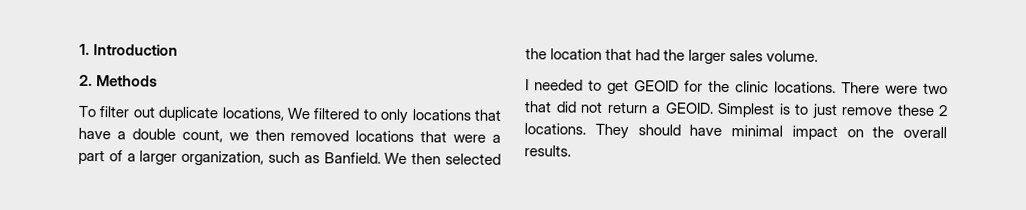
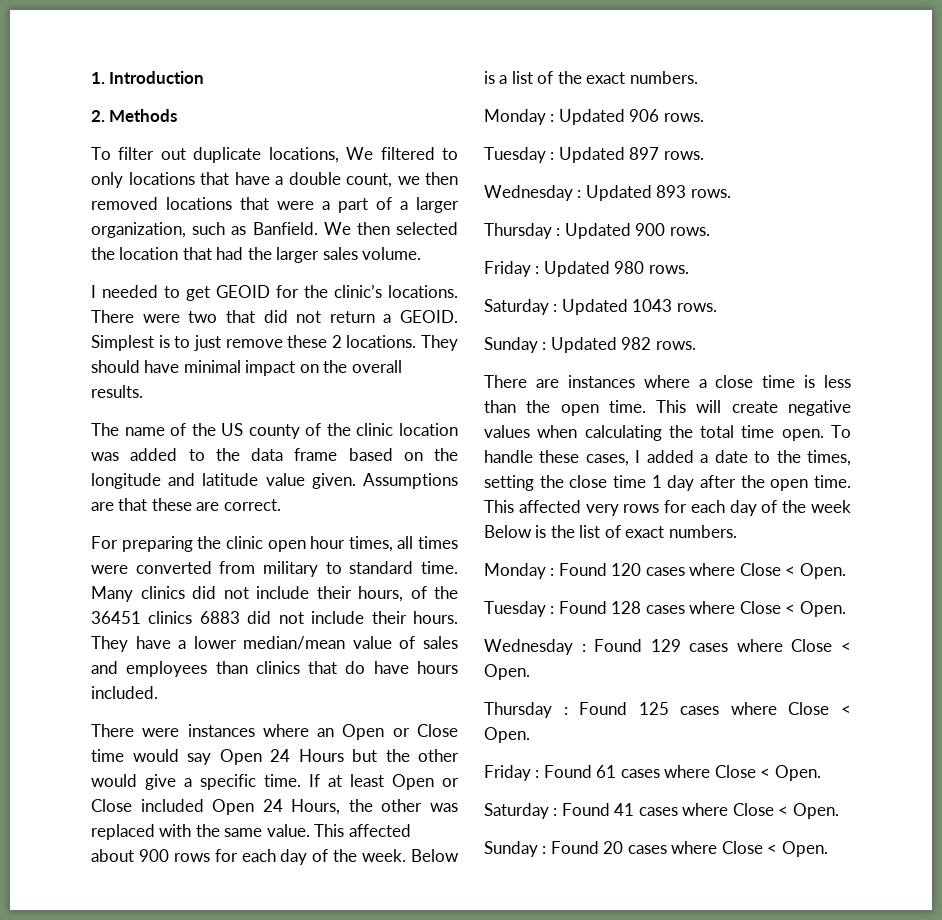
- I needed to get GEOID for the clinic locations.
+ I needed to get GEOID for the clinic’s locations.
+ The name of the US county of the clinic location was added to the data frame based on the longitude and latitude value given. Assumptions are that these are correct.
+ For preparing the clinic open hour times, all times were converted from military to standard time. Many clinics did not include their hours, of the 36451 clinics 6883 did not include their hours. They have a lower median/mean value of sales and employees than clinics that do have hours included.
+ There were instances where an Open or Close time would say Open 24 Hours but the other would give a specific time. If at least Open or Close included Open 24 Hours, the other was replaced with the same value. This affected about 900 rows for each day of the week. Below is a list of the exact numbers.
+ Monday : Updated 906 rows.
+ Tuesday : Updated 897 rows.
+ Wednesday : Updated 893 rows.
+ Thursday : Updated 900 rows.
+ Friday : Updated 980 rows.
+ Saturday : Updated 1043 rows.
+ Sunday : Updated 982 rows.
+ There are instances where a close time is less than the open time. This will create negative values when calculating the total time open. To handle these cases, I added a date to the times, setting the close time 1 day after the open time. This affected very rows for each day of the week Below is the list of exact numbers.
+ Monday : Found 120 cases where Close < Open.
+ Tuesday : Found 128 cases where Close < Open.
+ Wednesday : Found 129 cases where Close < Open.
+ Thursday : Found 125 cases where Close < Open.
+ Friday : Found 61 cases where Close < Open.
+ Saturday : Found 41 cases where Close < Open.
+ Sunday : Found 20 cases where Close < Open.

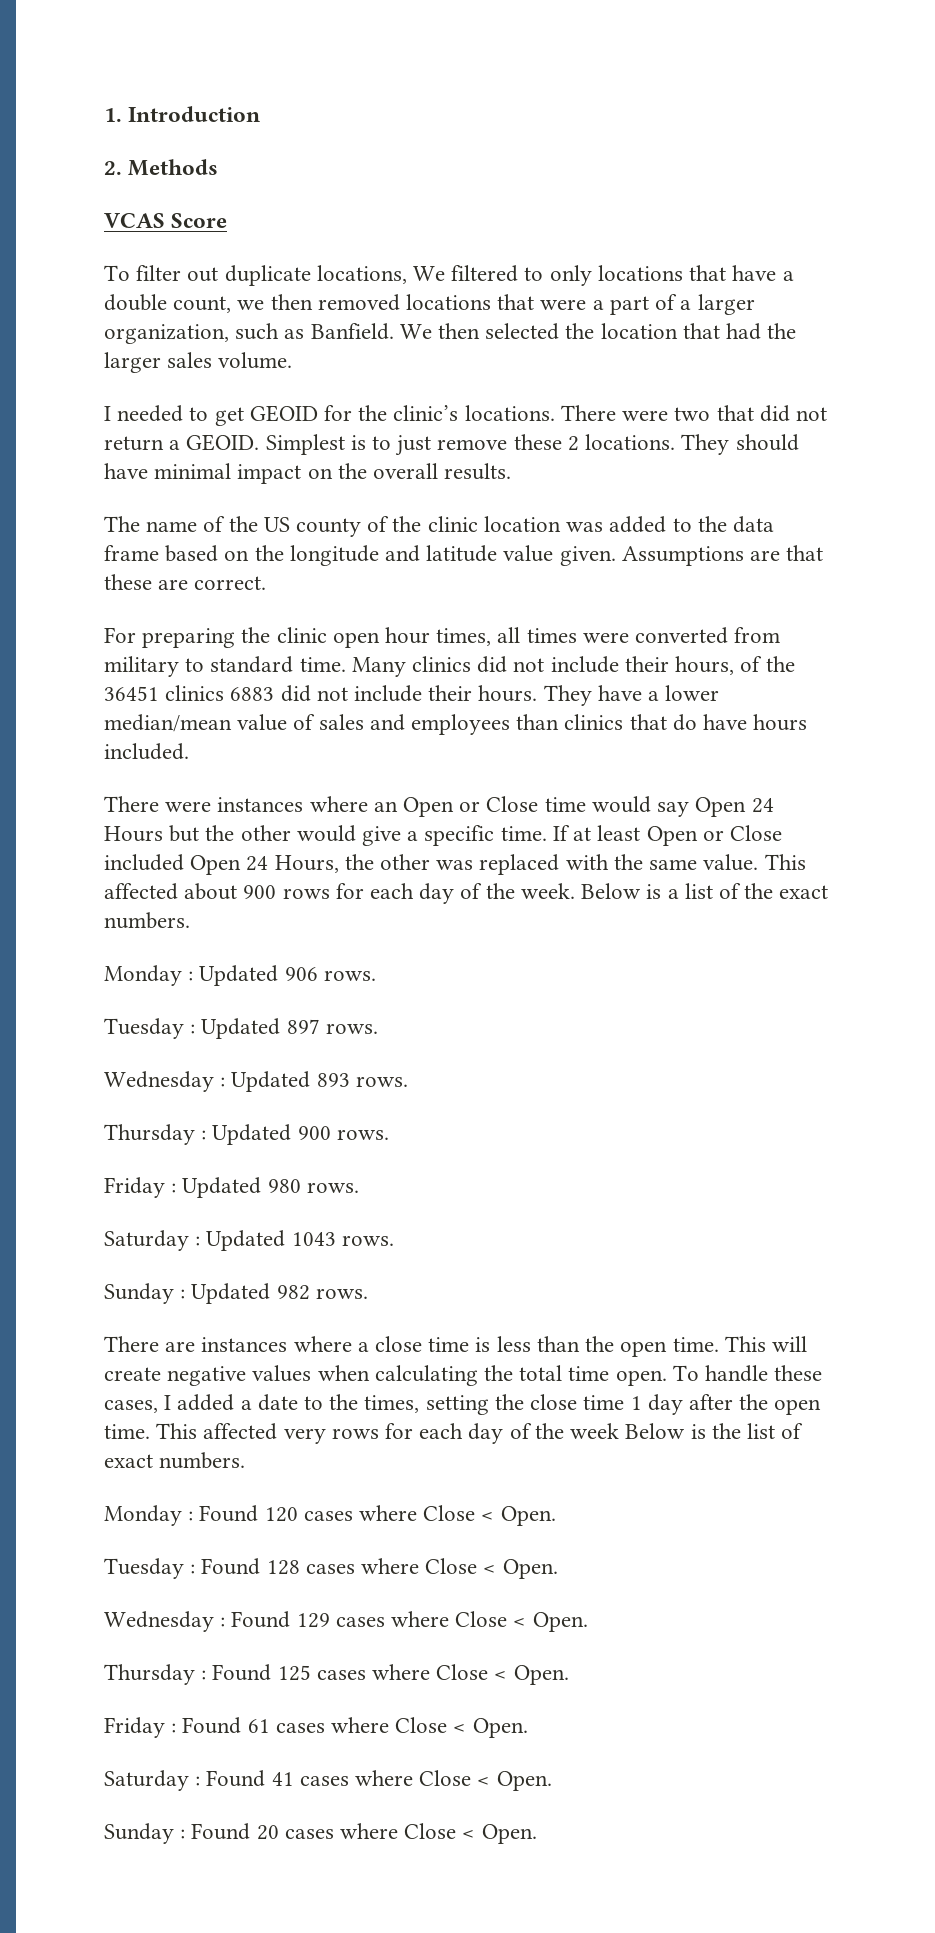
+ VCAS Score

